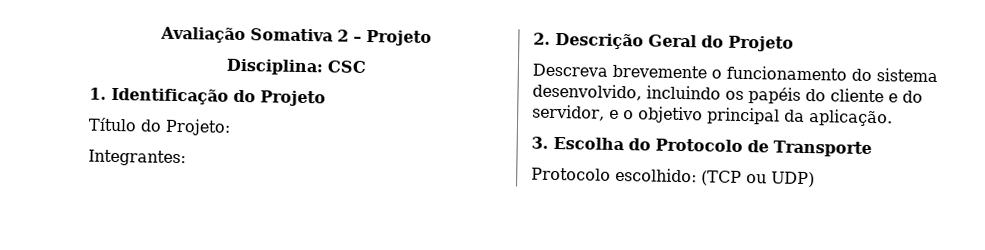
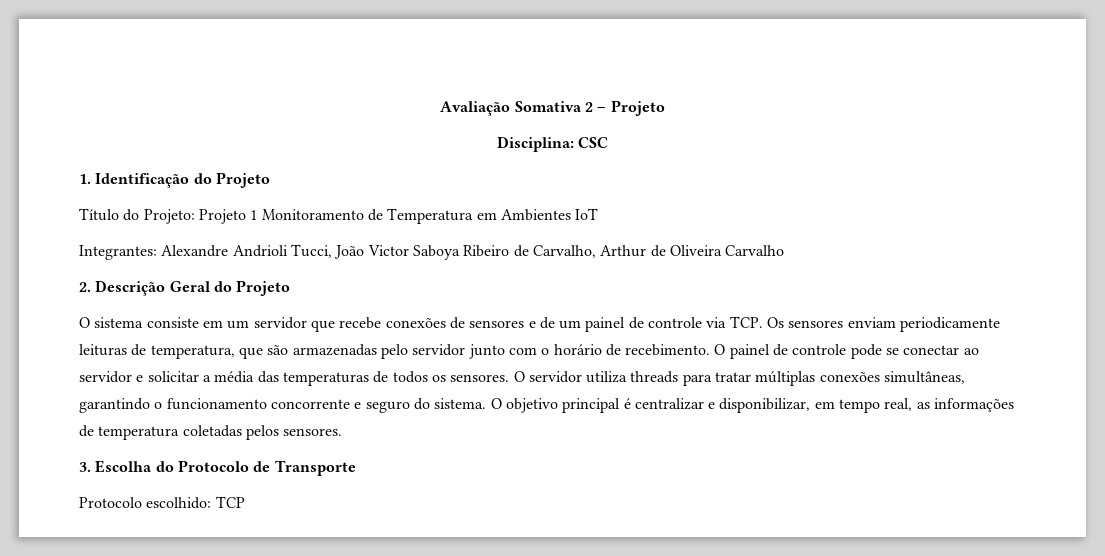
- Título do Projeto:
- Integrantes:
+ Título do Projeto: Projeto 1 Monitoramento de Temperatura em Ambientes IoT
+ Integrantes: Alexandre Andrioli Tucci, João Victor Saboya Ribeiro de Carvalho, Arthur de Oliveira Carvalho
- Descreva brevemente o funcionamento do sistema desenvolvido, incluindo os papéis do cliente e do servidor, e o objetivo principal da aplicação.
+ O sistema consiste em um servidor que recebe conexões de sensores e de um painel de controle via TCP. Os sensores enviam periodicamente leituras de temperatura, que são armazenadas pelo servidor junto com o horário de recebimento. O painel de controle pode se conectar ao servidor e solicitar a média das temperaturas de todos os sensores. O servidor utiliza threads para tratar múltiplas conexões simultâneas, garantindo o funcionamento concorrente e seguro do sistema. O objetivo principal é centralizar e disponibilizar, em tempo real, as informações de temperatura coletadas pelos sensores.
- Protocolo escolhido: (TCP ou UDP)
+ Protocolo escolhido: TCP

